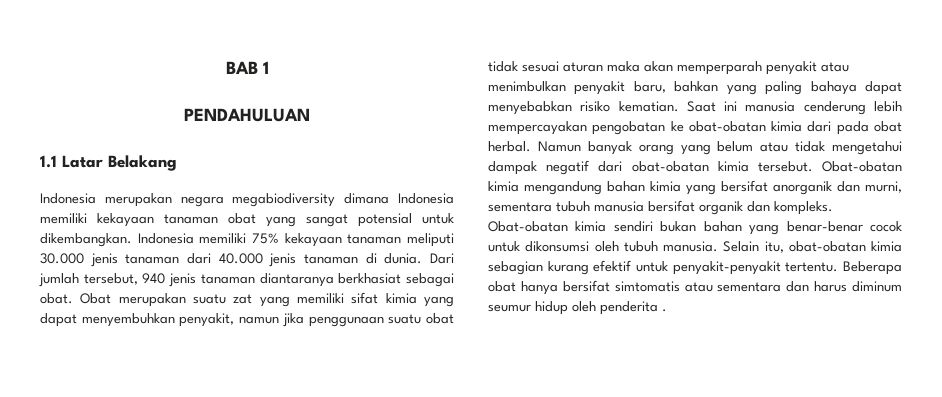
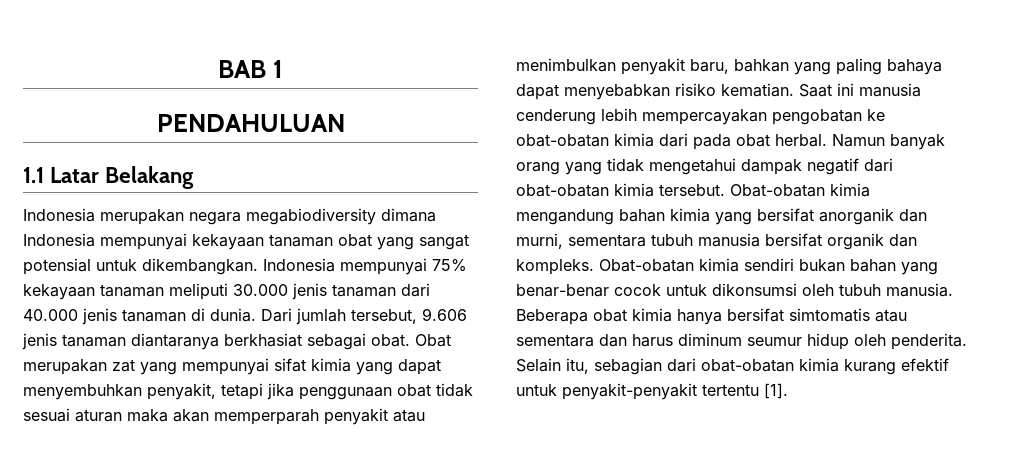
- Indonesia merupakan negara megabiodiversity dimana Indonesia memiliki kekayaan tanaman obat yang sangat potensial untuk dikembangkan.
+ Indonesia merupakan negara megabiodiversity dimana Indonesia mempunyai kekayaan tanaman obat yang sangat potensial untuk dikembangkan.
- Indonesia memiliki 75% kekayaan tanaman meliputi 30.000 jenis tanaman dari 40.000 jenis tanaman di dunia.
+ Indonesia mempunyai 75% kekayaan tanaman meliputi 30.000 jenis tanaman dari 40.000 jenis tanaman di dunia.
- Dari jumlah tersebut, 940 jenis tanaman diantaranya berkhasiat sebagai obat.
+ Dari jumlah tersebut, 9.606 jenis tanaman diantaranya berkhasiat sebagai obat.
- Obat merupakan suatu zat yang memiliki sifat kimia yang dapat menyembuhkan penyakit, namun jika penggunaan suatu obat tidak sesuai aturan maka akan memperparah penyakit atau menimbulkan penyakit baru, bahkan yang paling bahaya dapat menyebabkan risiko kematian.
+ Obat merupakan zat yang mempunyai sifat kimia yang dapat menyembuhkan penyakit, tetapi jika penggunaan obat tidak sesuai aturan maka akan memperparah penyakit atau menimbulkan penyakit baru, bahkan yang paling bahaya dapat menyebabkan risiko kematian.
- Namun banyak orang yang belum atau tidak mengetahui dampak negatif dari obat-obatan kimia tersebut.
+ Namun banyak orang yang tidak mengetahui dampak negatif dari obat-obatan kimia tersebut.
- Selain itu, obat-obatan kimia sebagian kurang efektif untuk penyakit-penyakit tertentu.
- Beberapa obat hanya bersifat simtomatis atau sementara dan harus diminum seumur hidup oleh penderita .
+ Beberapa obat kimia hanya bersifat simtomatis atau sementara dan harus diminum seumur hidup oleh penderita. Selain itu, sebagian dari obat-obatan kimia kurang efektif untuk penyakit-penyakit tertentu [1].

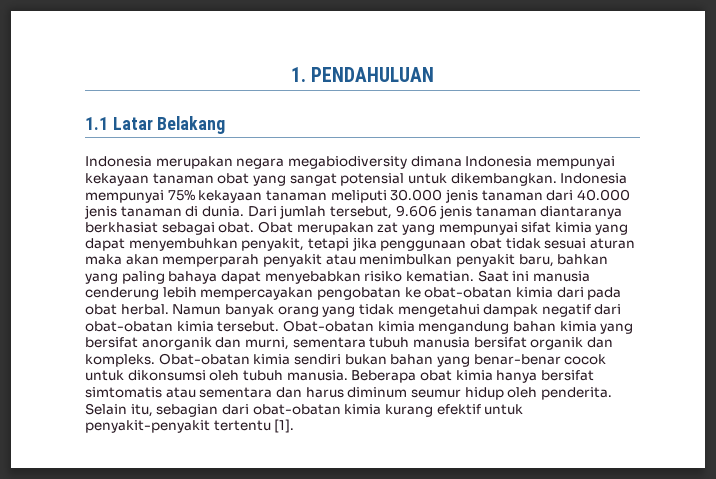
- BAB 1
- PENDAHULUAN
+ 1. PENDAHULUAN

